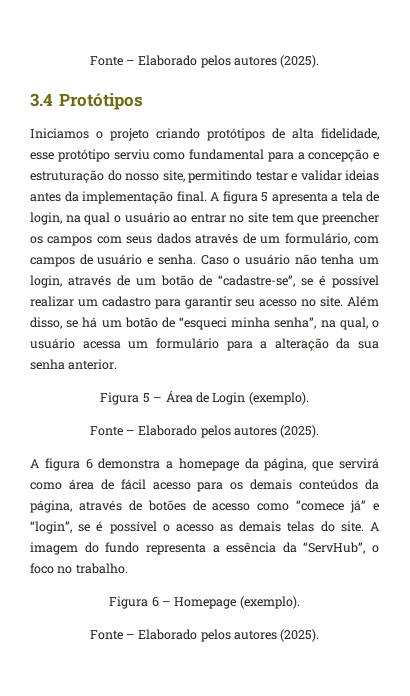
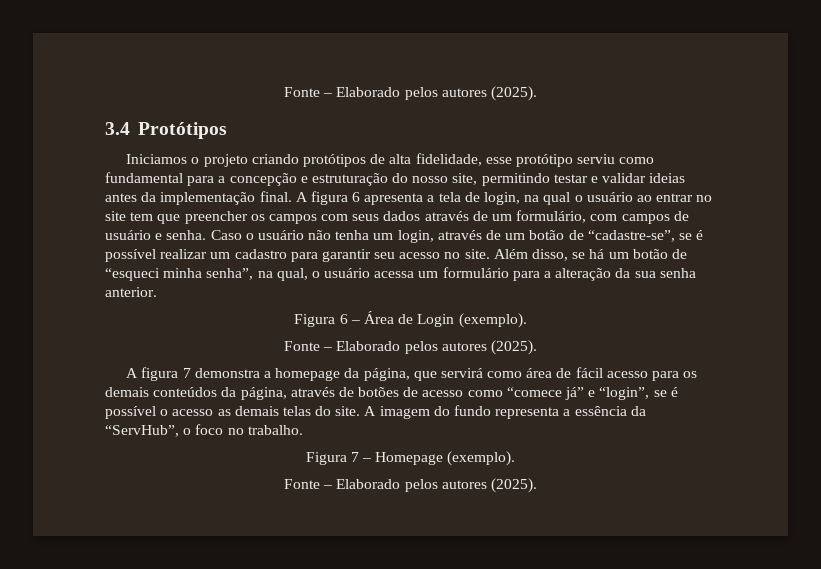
- A figura 5 apresenta a tela de login, na qual o usuário ao entrar no site tem que preencher os campos com seus dados através de um formulário, com campos de usuário e senha.
+ A figura 6 apresenta a tela de login, na qual o usuário ao entrar no site tem que preencher os campos com seus dados através de um formulário, com campos de usuário e senha.
- Figura 5 – Área de Login (exemplo).
+ Figura 6 – Área de Login (exemplo).
- A figura 6 demonstra a homepage da página, que servirá como área de fácil acesso para os demais conteúdos da página, através de botões de acesso como “comece já” e “login”, se é possível o acesso as demais telas do site.
+ A figura 7 demonstra a homepage da página, que servirá como área de fácil acesso para os demais conteúdos da página, através de botões de acesso como “comece já” e “login”, se é possível o acesso as demais telas do site.
- Figura 6 – Homepage (exemplo).
+ Figura 7 – Homepage (exemplo).

